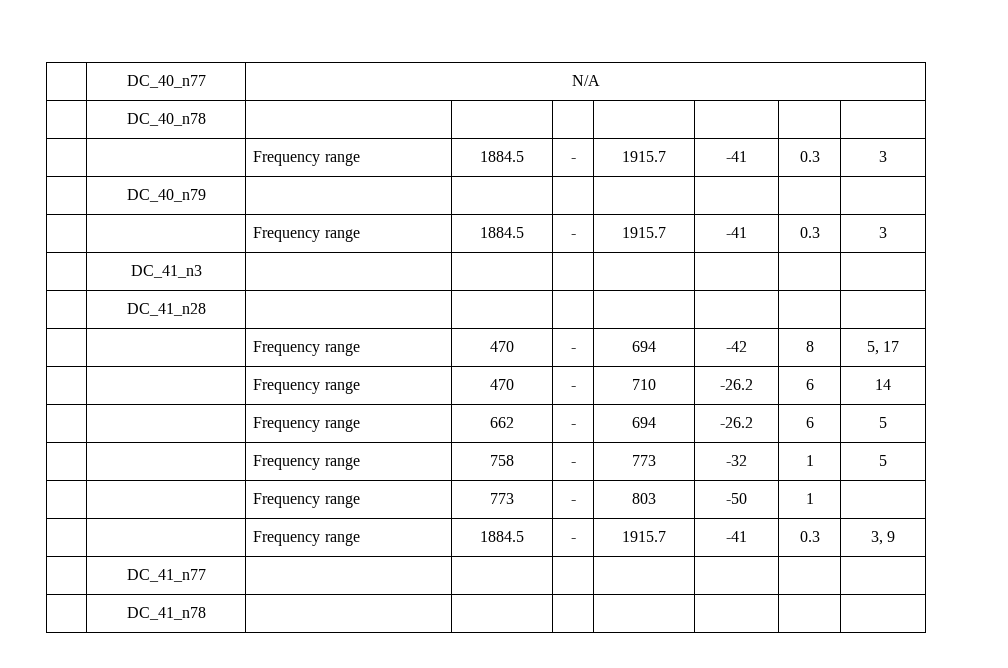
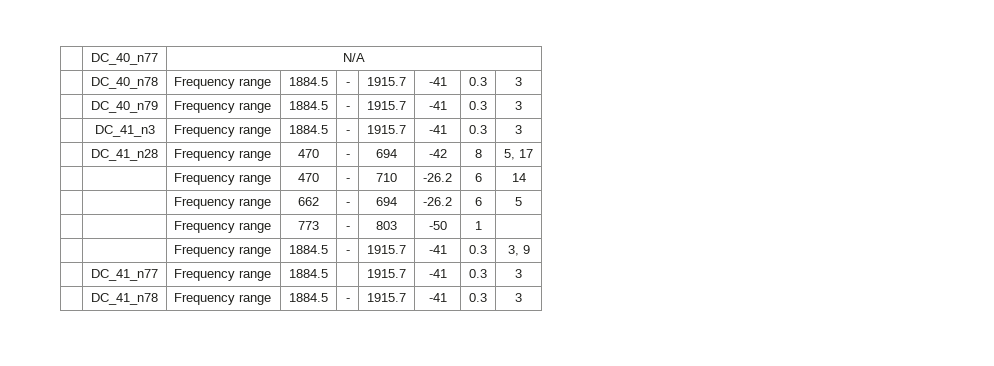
- | DC_40_n78 | | | | | | |
- | | Frequency range | 1884.5 | - | 1915.7 | -41 | 0.3 | 3
+ | DC_40_n78 | Frequency range | 1884.5 | - | 1915.7 | -41 | 0.3 | 3
- | DC_40_n79 | | | | | | |
- | | Frequency range | 1884.5 | - | 1915.7 | -41 | 0.3 | 3
+ | DC_40_n79 | Frequency range | 1884.5 | - | 1915.7 | -41 | 0.3 | 3
- | DC_41_n3 | | | | | | |
+ | DC_41_n3 | Frequency range | 1884.5 | - | 1915.7 | -41 | 0.3 | 3
- | DC_41_n28 | | | | | | |
- | | Frequency range | 470 | - | 694 | -42 | 8 | 5, 17
+ | DC_41_n28 | Frequency range | 470 | - | 694 | -42 | 8 | 5, 17
- | | Frequency range | 758 | - | 773 | -32 | 1 | 5
- | DC_41_n77 | | | | | | |
- | DC_41_n78 | | | | | | |
+ | DC_41_n77 | Frequency range | 1884.5 | | 1915.7 | -41 | 0.3 | 3
+ | DC_41_n78 | Frequency range | 1884.5 | - | 1915.7 | -41 | 0.3 | 3

